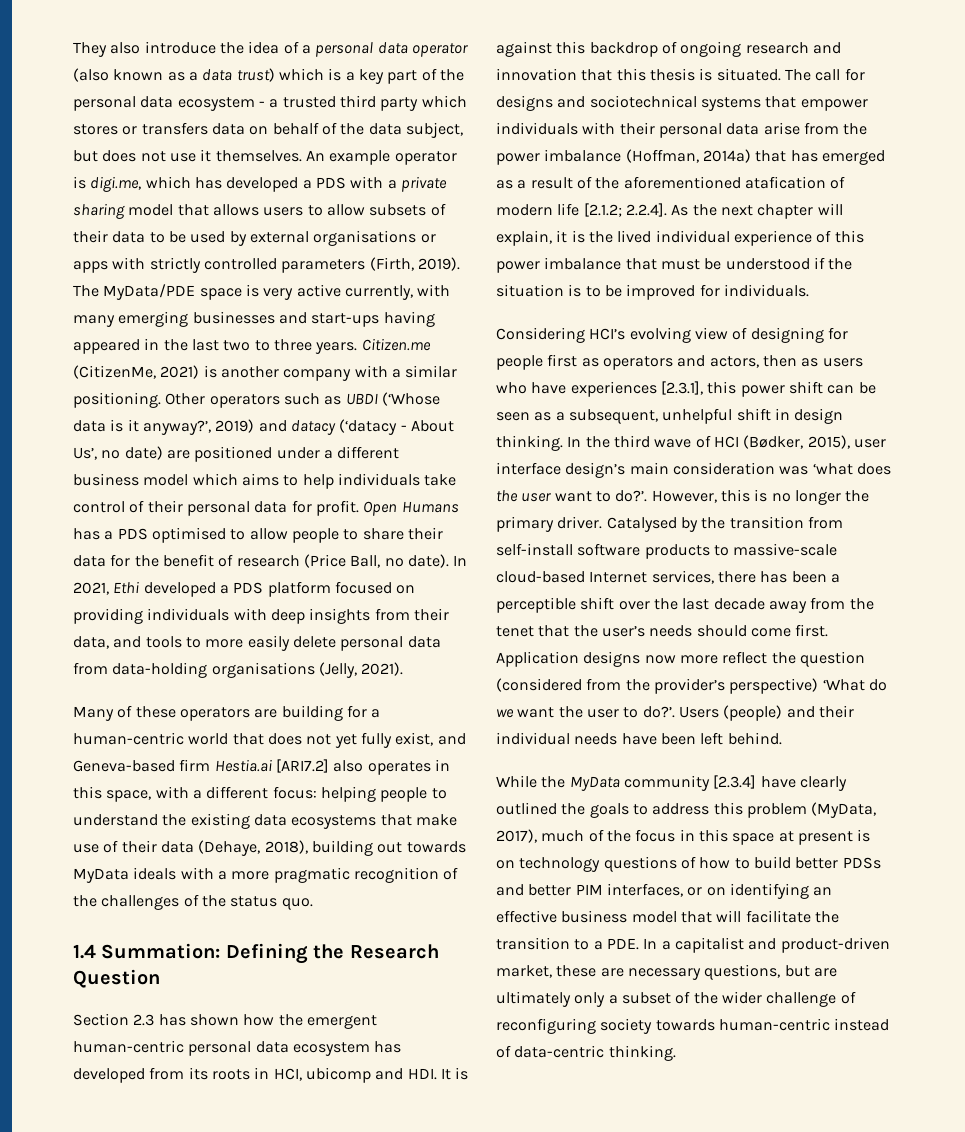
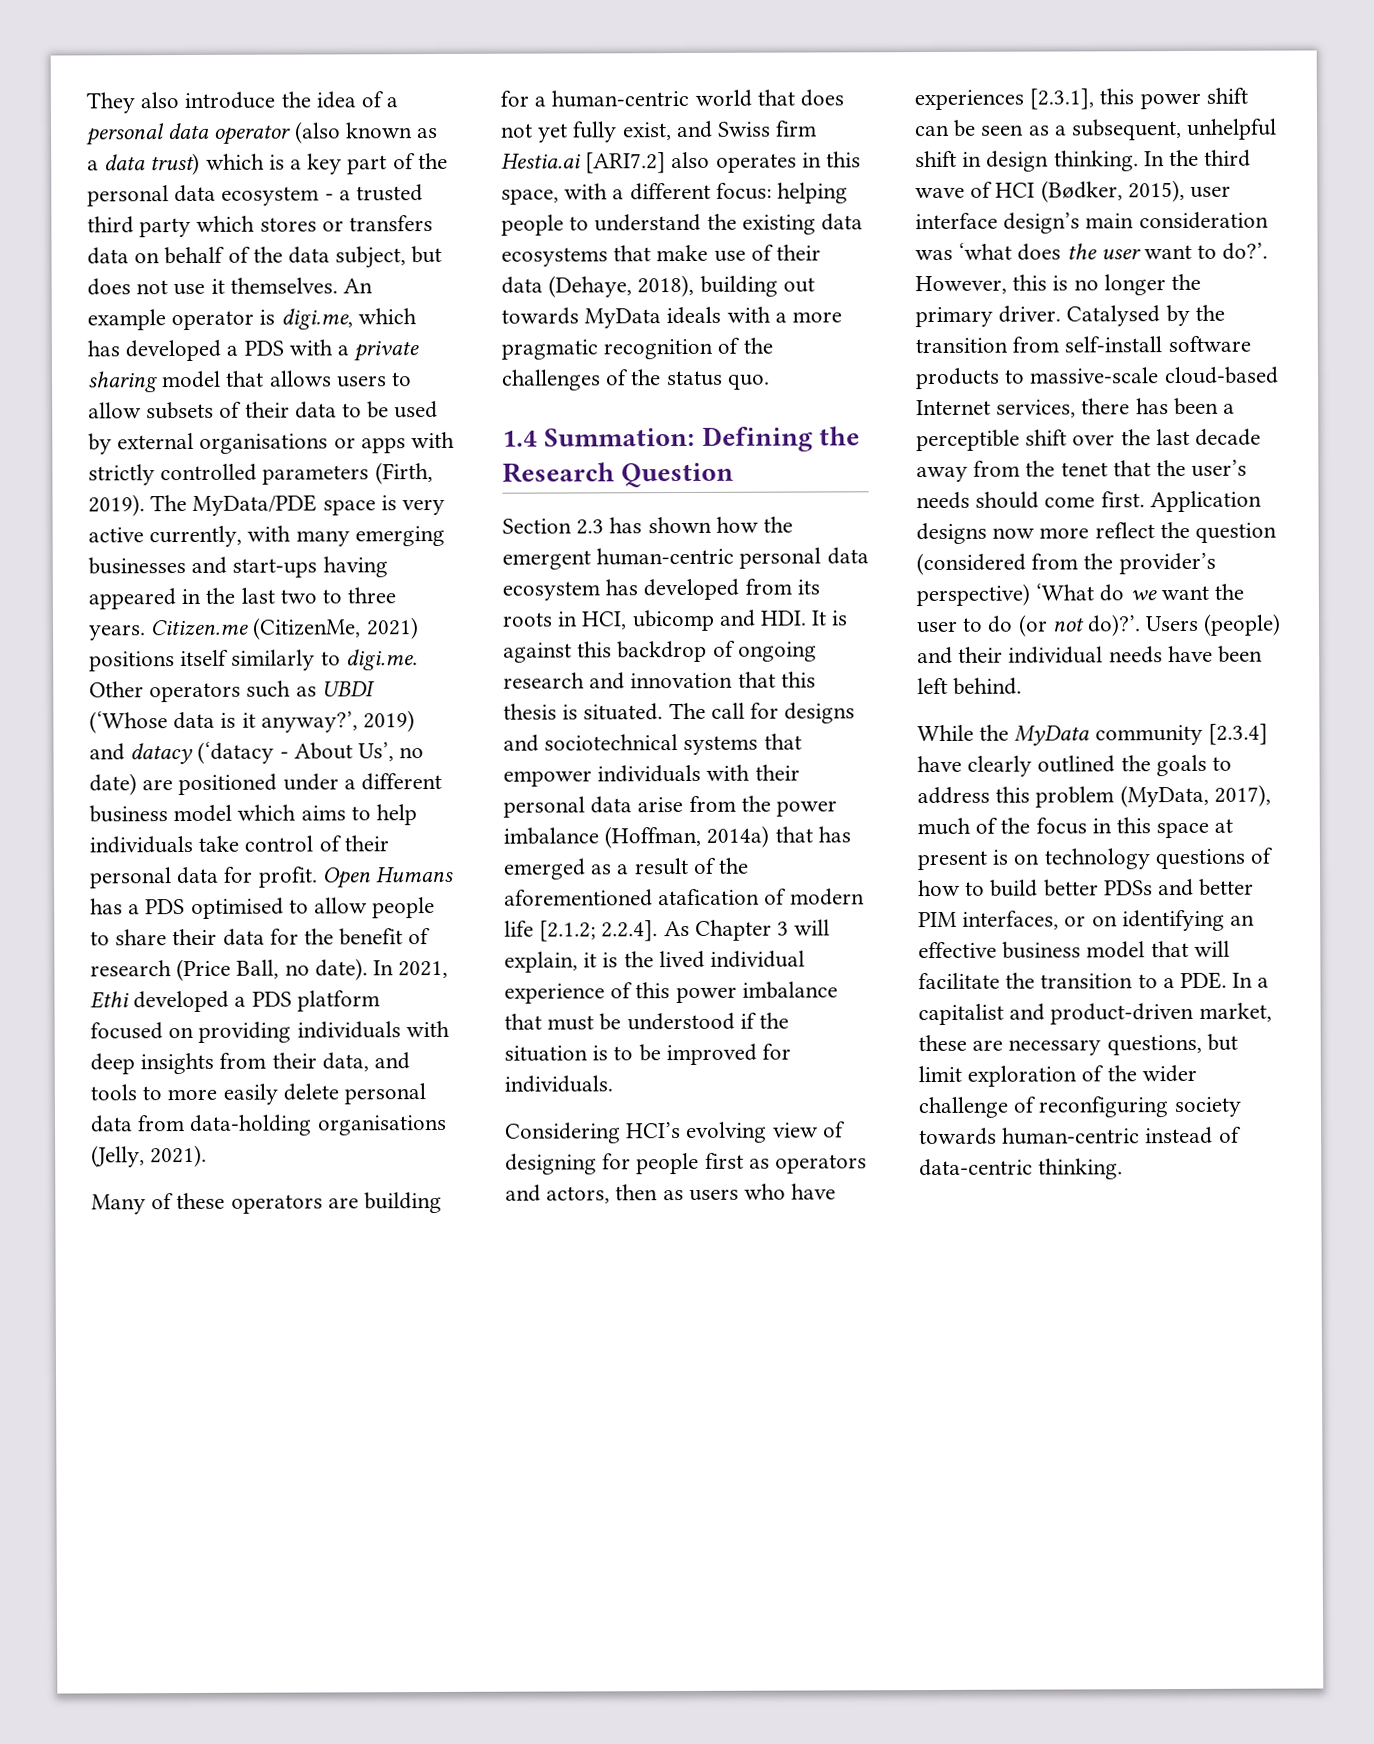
- Citizen.me (CitizenMe, 2021) is another company with a similar positioning. Other operators such as UBDI (‘Whose data is it anyway?’, 2019) and datacy (‘datacy - About Us’, no date) are positioned under a different business model which aims to help individuals take control of their personal data for profit.
+ Citizen.me (CitizenMe, 2021) positions itself similarly to digi.me. Other operators such as UBDI (‘Whose data is it anyway?’, 2019) and datacy (‘datacy - About Us’, no date) are positioned under a different business model which aims to help individuals take control of their personal data for profit.
- Many of these operators are building for a human-centric world that does not yet fully exist, and Geneva-based firm Hestia.ai [ARI7.2] also operates in this space, with a different focus:
+ Many of these operators are building for a human-centric world that does not yet fully exist, and Swiss firm Hestia.ai [ARI7.2] also operates in this space, with a different focus:
- 2.2.4]. As the next chapter will explain, it is the lived individual experience of this power imbalance that must be understood if the situation is to be improved for individuals.
+ 2.2.4]. As Chapter 3 will explain, it is the lived individual experience of this power imbalance that must be understood if the situation is to be improved for individuals.
- Application designs now more reflect the question (considered from the provider’s perspective) ‘What do we want the user to do?’.
+ Application designs now more reflect the question (considered from the provider’s perspective) ‘What do we want the user to do (or not do)?’.
- While the MyData community [2.3.4] have clearly outlined the goals to address this problem (MyData, 2017), much of the focus in this space at present is on technology questions of how to build better PDSs and better PIM interfaces, or on identifying an effective business model that will facilitate the transition to a PDE. In a capitalist and product-driven market, these are necessary questions, but are ultimately only a subset of the wider challenge of reconfiguring society towards human-centric instead of data-centric thinking.
+ While the MyData community [2.3.4] have clearly outlined the goals to address this problem (MyData, 2017), much of the focus in this space at present is on technology questions of how to build better PDSs and better PIM interfaces, or on identifying an effective business model that will facilitate the transition to a PDE. In a capitalist and product-driven market, these are necessary questions, but limit exploration of the wider challenge of reconfiguring society towards human-centric instead of data-centric thinking.

